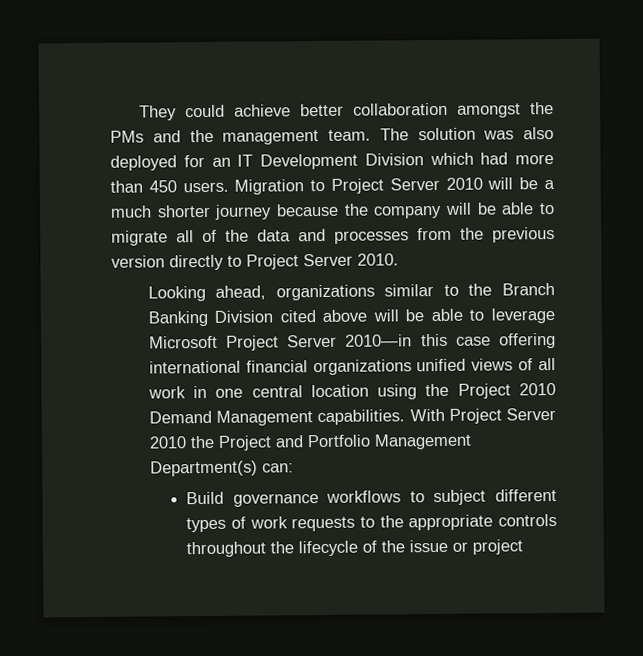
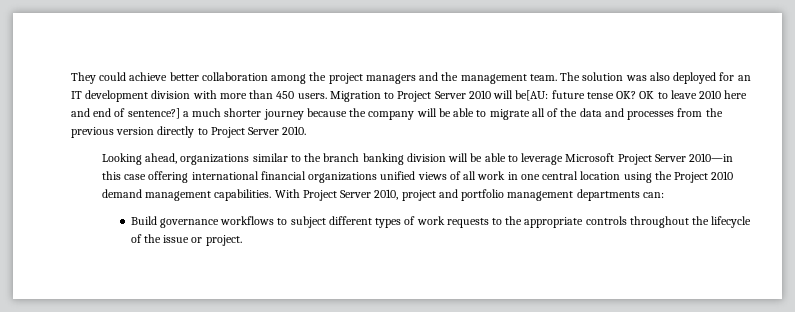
- They could achieve better collaboration amongst the PMs and the management team.
+ They could achieve better collaboration among the project managers and the management team.
- The solution was also deployed for an IT Development Division which had more than 450 users.
+ The solution was also deployed for an IT development division with more than 450 users.
- Migration to Project Server 2010 will be a much shorter journey because the company will be able to migrate all of the data and processes from the previous version directly to Project Server 2010.
+ Migration to Project Server 2010 will be[AU: future tense OK? OK to leave 2010 here and end of sentence?] a much shorter journey because the company will be able to migrate all of the data and processes from the previous version directly to Project Server 2010.
- Looking ahead, organizations similar to the Branch Banking Division cited above will be able to leverage Microsoft Project Server 2010—in this case offering international financial organizations unified views of all work in one central location using the Project 2010 Demand Management capabilities.
+ Looking ahead, organizations similar to the branch banking division will be able to leverage Microsoft Project Server 2010—in this case offering international financial organizations unified views of all work in one central location using the Project 2010 demand management capabilities.
- With Project Server 2010 the Project and Portfolio Management Department(s) can:
+ With Project Server 2010, project and portfolio management departments can:
- Build governance workflows to subject different types of work requests to the appropriate controls throughout the lifecycle of the issue or project
+ Build governance workflows to subject different types of work requests to the appropriate controls throughout the lifecycle of the issue or project.

